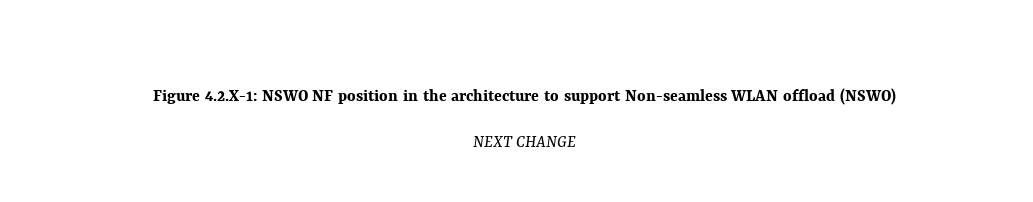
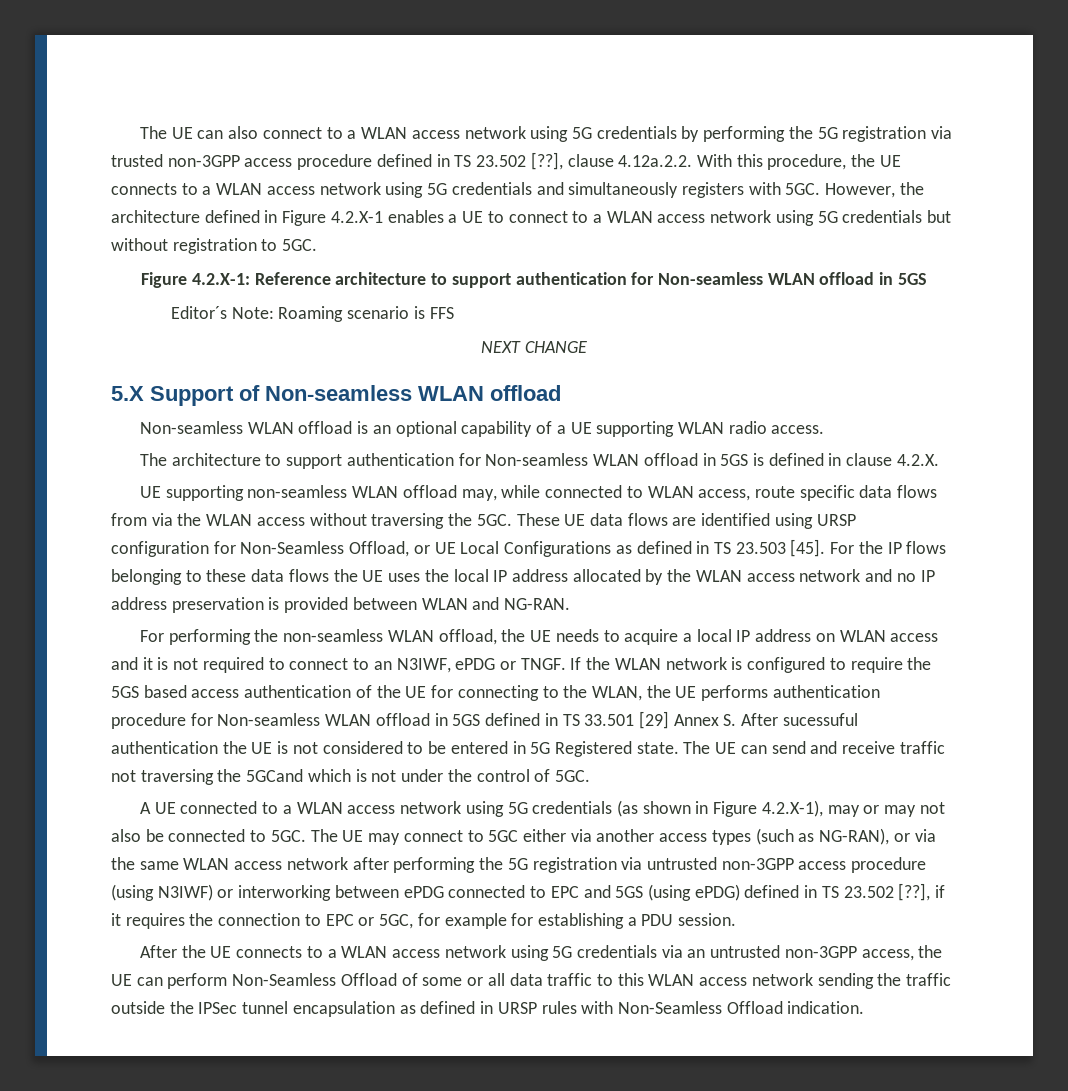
- Figure 4.2.X-1: NSWO NF position in the architecture to support Non-seamless WLAN offload (NSWO)
+ The UE can also connect to a WLAN access network using 5G credentials by performing the 5G registration via trusted non-3GPP access procedure defined in TS 23.502 [??], clause 4.12a.2.2. With this procedure, the UE connects to a WLAN access network using 5G credentials and simultaneously registers with 5GC. However, the architecture defined in Figure 4.2.X-1 enables a UE to connect to a WLAN access network using 5G credentials but without registration to 5GC.
+ Figure 4.2.X-1: Reference architecture to support authentication for Non-seamless WLAN offload in 5GS
+ Editor´s Note: Roaming scenario is FFS
  NEXT CHANGE
+ 5.X Support of Non-seamless WLAN offload
+ Non-seamless WLAN offload is an optional capability of a UE supporting WLAN radio access.
+ The architecture to support authentication for Non-seamless WLAN offload in 5GS is defined in clause 4.2.X.
+ UE supporting non-seamless WLAN offload may, while connected to WLAN access, route specific data flows from via the WLAN access without traversing the 5GC. These UE data flows are identified using URSP configuration for Non-Seamless Offload, or UE Local Configurations as defined in TS 23.503 [45]. For the IP flows belonging to these data flows the UE uses the local IP address allocated by the WLAN access network and no IP address preservation is provided between WLAN and NG-RAN.
+ For performing the non-seamless WLAN offload, the UE needs to acquire a local IP address on WLAN access and it is not required to connect to an N3IWF, ePDG or TNGF. If the WLAN network is configured to require the 5GS based access authentication of the UE for connecting to the WLAN, the UE performs authentication procedure for Non-seamless WLAN offload in 5GS defined in TS 33.501 [29] Annex S. After sucessuful authentication the UE is not considered to be entered in 5G Registered state. The UE can send and receive traffic not traversing the 5GCand which is not under the control of 5GC.
+ A UE connected to a WLAN access network using 5G credentials (as shown in Figure 4.2.X-1), may or may not also be connected to 5GC. The UE may connect to 5GC either via another access types (such as NG-RAN), or via the same WLAN access network after performing the 5G registration via untrusted non-3GPP access procedure (using N3IWF) or interworking between ePDG connected to EPC and 5GS (using ePDG) defined in TS 23.502 [??], if it requires the connection to EPC or 5GC, for example for establishing a PDU session.
+ After the UE connects to a WLAN access network using 5G credentials via an untrusted non-3GPP access, the UE can perform Non-Seamless Offload of some or all data traffic to this WLAN access network sending the traffic outside the IPSec tunnel encapsulation as defined in URSP rules with Non-Seamless Offload indication.

